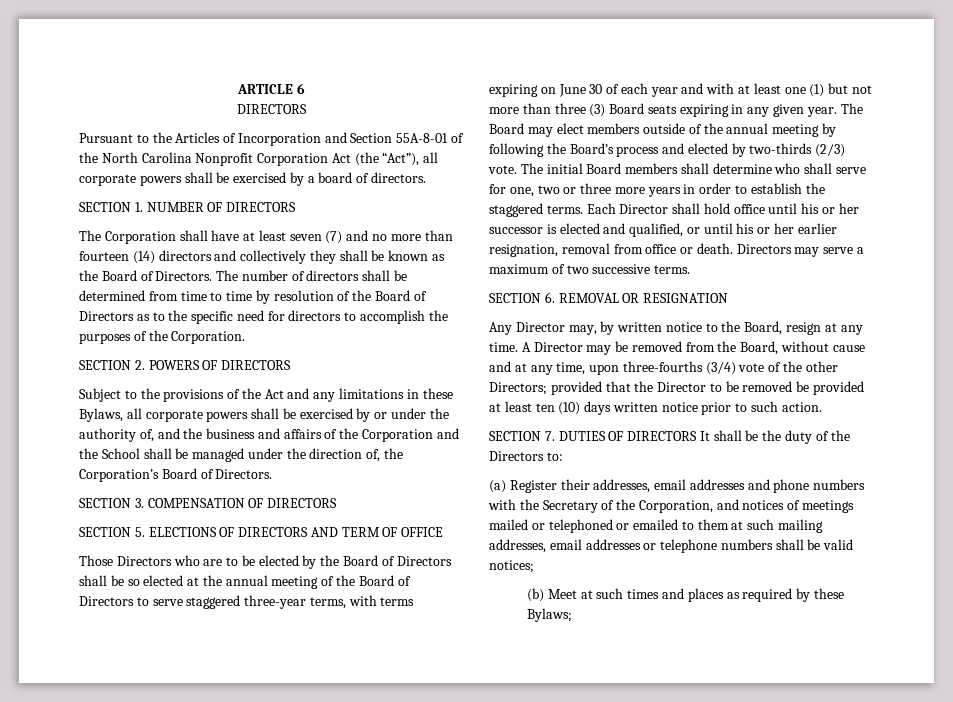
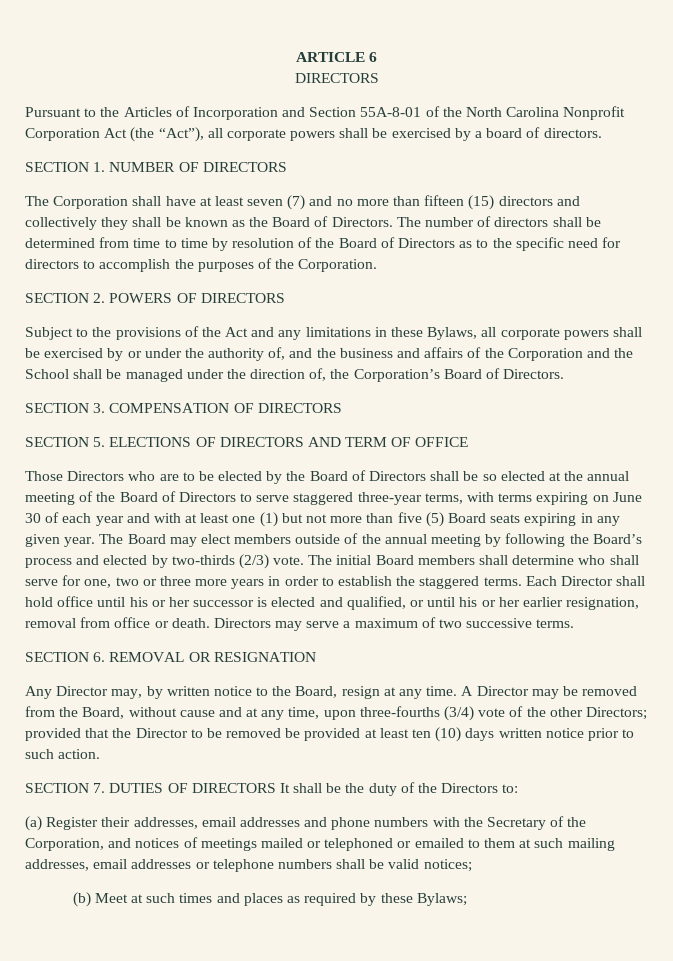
- The Corporation shall have at least seven (7) and no more than fourteen (14) directors and collectively they shall be known as the Board of Directors.
+ The Corporation shall have at least seven (7) and no more than fifteen (15) directors and collectively they shall be known as the Board of Directors.
- Those Directors who are to be elected by the Board of Directors shall be so elected at the annual meeting of the Board of Directors to serve staggered three-year terms, with terms expiring on June 30 of each year and with at least one (1) but not more than three (3) Board seats expiring in any given year.
+ Those Directors who are to be elected by the Board of Directors shall be so elected at the annual meeting of the Board of Directors to serve staggered three-year terms, with terms expiring on June 30 of each year and with at least one (1) but not more than five (5) Board seats expiring in any given year.

